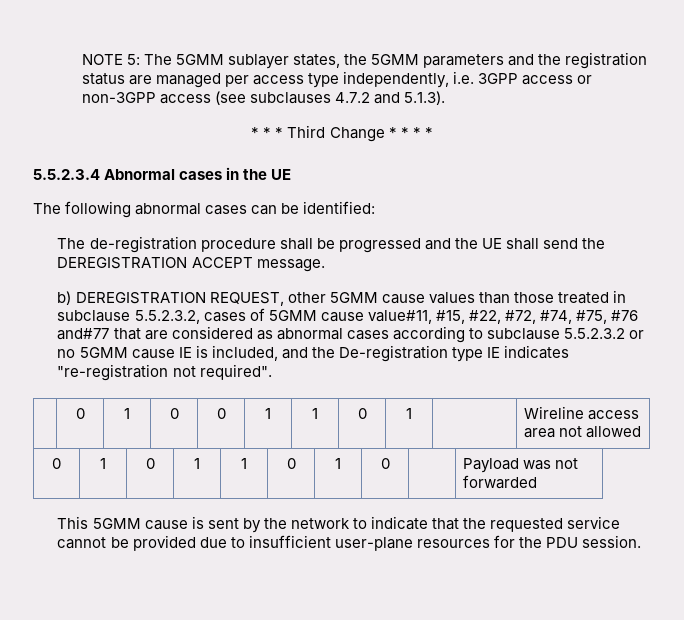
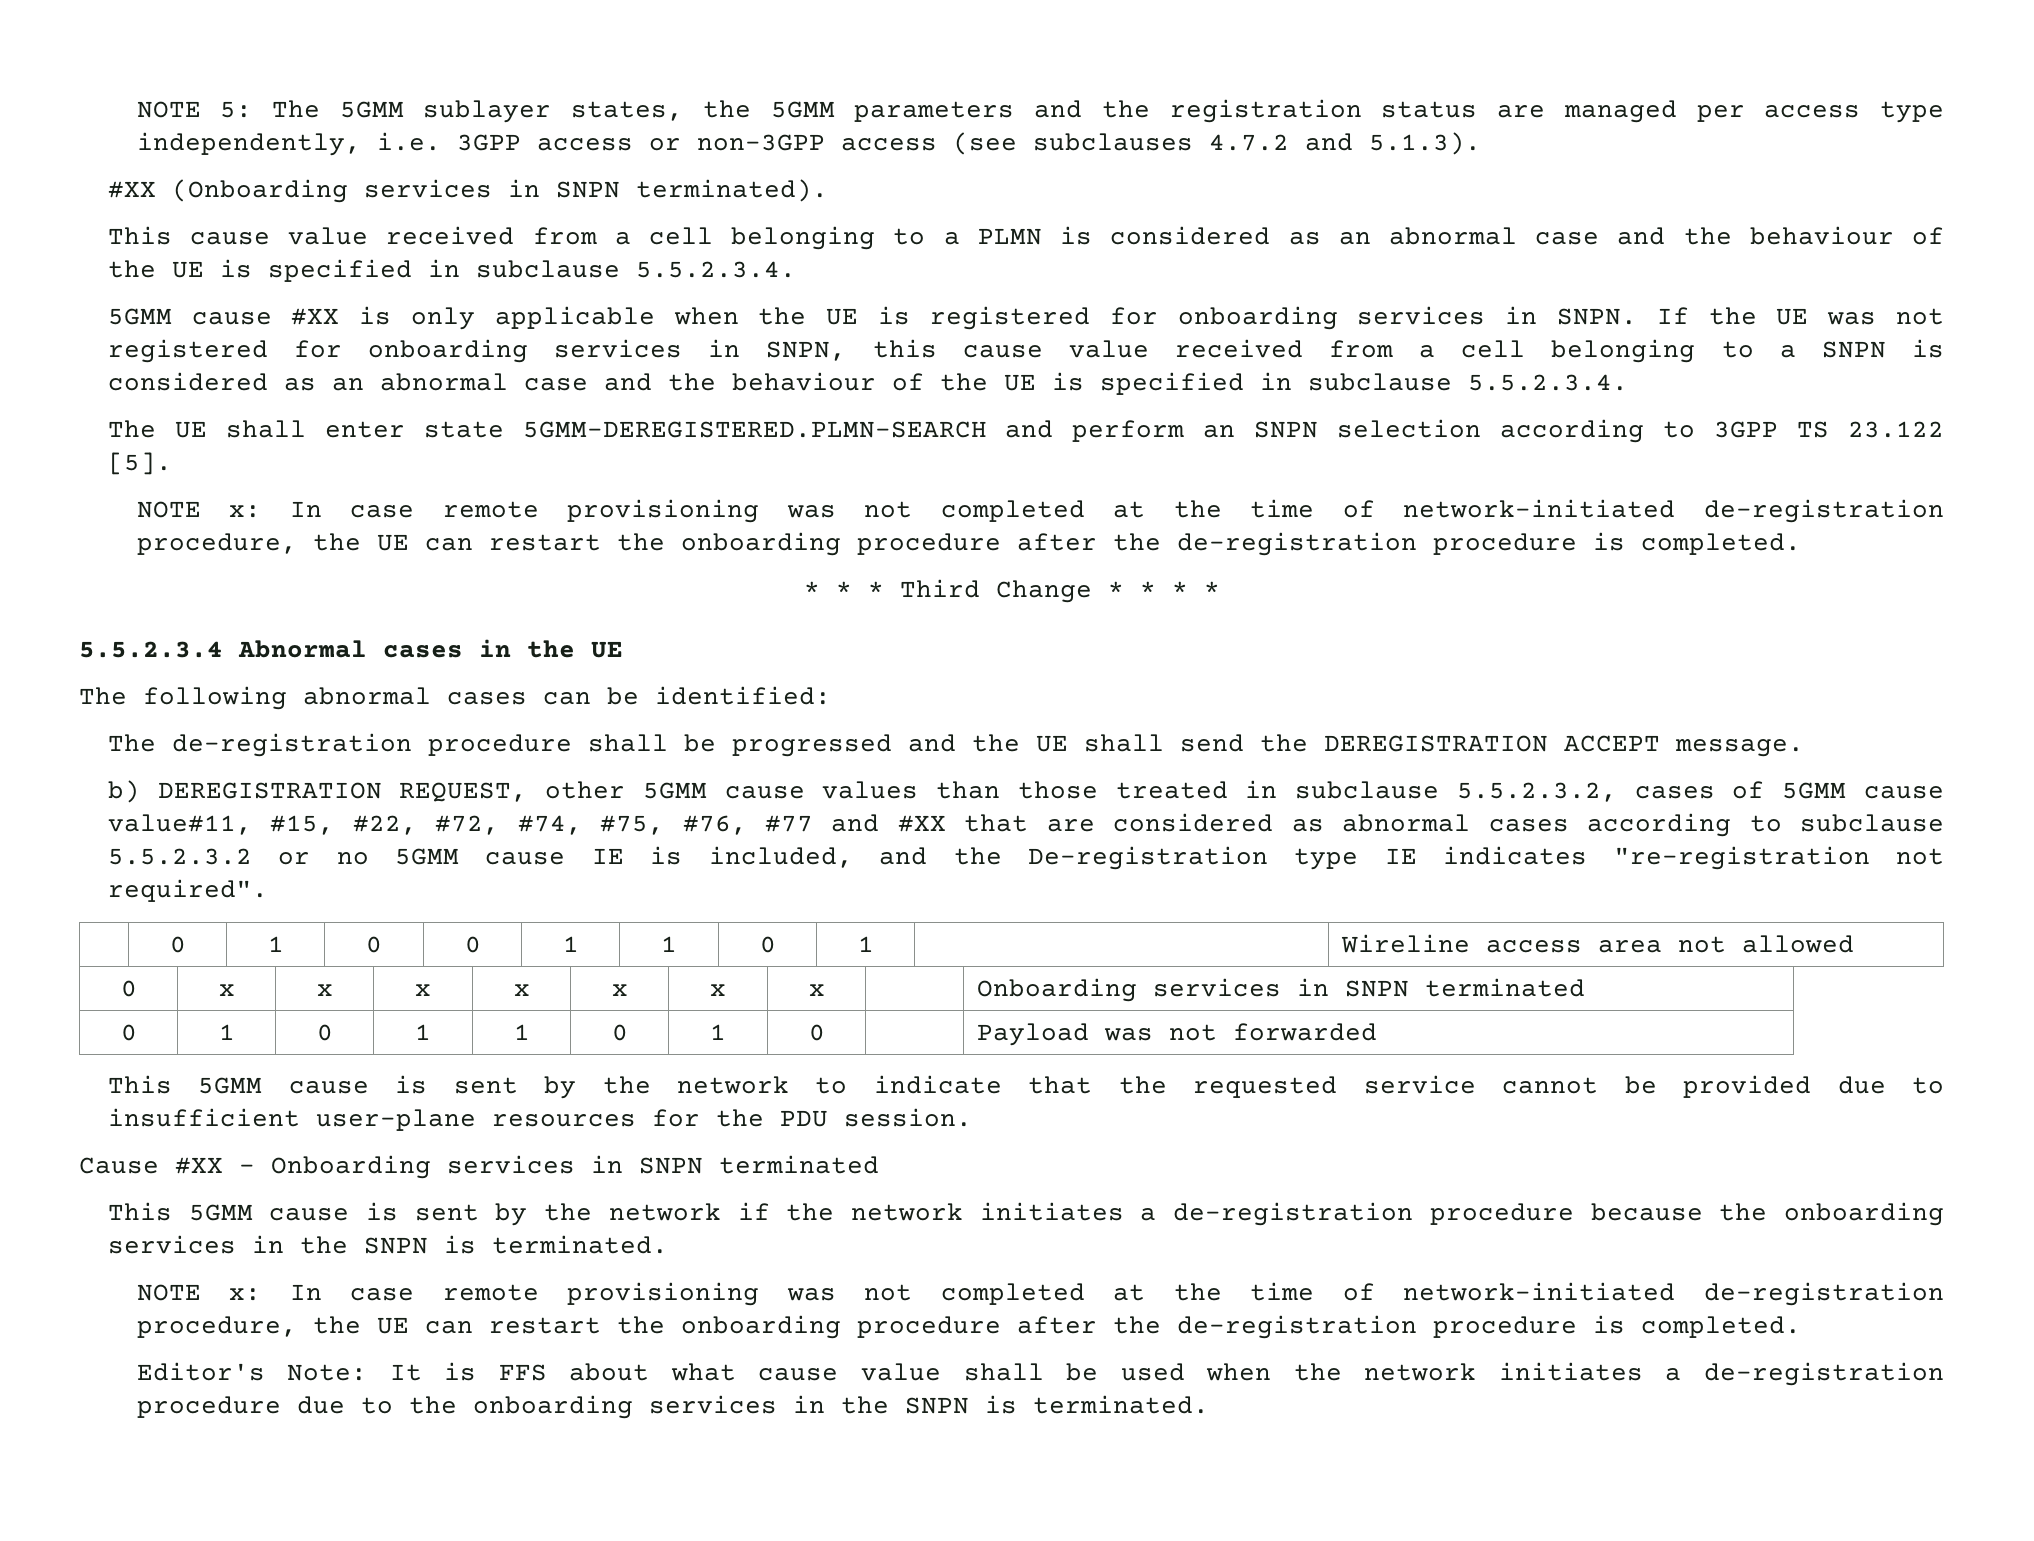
+ #XX (Onboarding services in SNPN terminated).
+ This cause value received from a cell belonging to a PLMN is considered as an abnormal case and the behaviour of the UE is specified in subclause 5.5.2.3.4.
+ 5GMM cause #XX is only applicable when the UE is registered for onboarding services in SNPN. If the UE was not registered for onboarding services in SNPN, this cause value received from a cell belonging to a SNPN is considered as an abnormal case and the behaviour of the UE is specified in subclause 5.5.2.3.4.
+ The UE shall enter state 5GMM-DEREGISTERED.PLMN-SEARCH and perform an SNPN selection according to 3GPP TS 23.122 [5].
+ NOTE x: In case remote provisioning was not completed at the time of network-initiated de-registration procedure, the UE can restart the onboarding procedure after the de-registration procedure is completed.
- b) DEREGISTRATION REQUEST, other 5GMM cause values than those treated in subclause 5.5.2.3.2, cases of 5GMM cause value#11, #15, #22, #72, #74, #75, #76 and#77 that are considered as abnormal cases according to subclause 5.5.2.3.2 or no 5GMM cause IE is included, and the De-registration type IE indicates "re-registration not required".
+ b) DEREGISTRATION REQUEST, other 5GMM cause values than those treated in subclause 5.5.2.3.2, cases of 5GMM cause value#11, #15, #22, #72, #74, #75, #76, #77 and #XX that are considered as abnormal cases according to subclause 5.5.2.3.2 or no 5GMM cause IE is included, and the De-registration type IE indicates "re-registration not required".
+ 0 | x | x | x | x | x | x | x | | Onboarding services in SNPN terminated
+ Cause #XX – Onboarding services in SNPN terminated
+ This 5GMM cause is sent by the network if the network initiates a de-registration procedure because the onboarding services in the SNPN is terminated.
+ NOTE x: In case remote provisioning was not completed at the time of network-initiated de-registration procedure, the UE can restart the onboarding procedure after the de-registration procedure is completed.
+ Editor's Note: It is FFS about what cause value shall be used when the network initiates a de-registration procedure due to the onboarding services in the SNPN is terminated.

